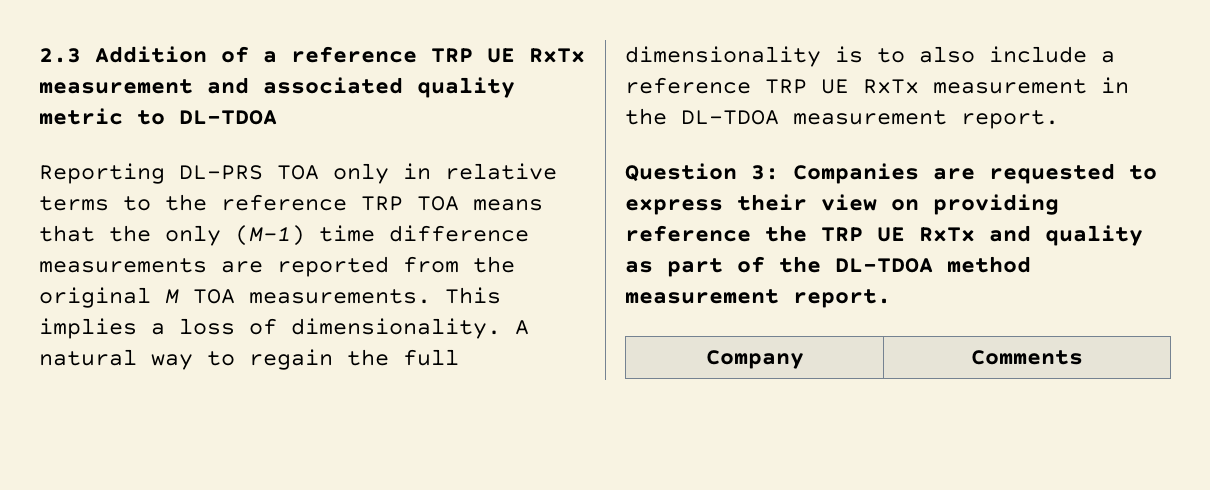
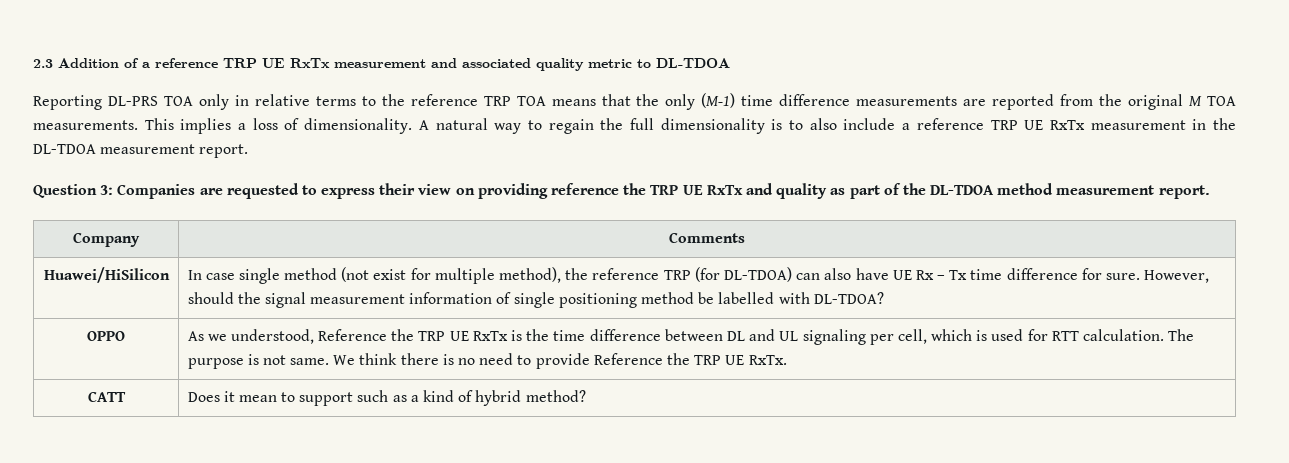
+ Huawei/HiSilicon | In case single method (not exist for multiple method), the reference TRP (for DL-TDOA) can also have UE Rx – Tx time difference for sure. However, should the signal measurement information of single positioning method be labelled with DL-TDOA?
+ OPPO | As we understood, Reference the TRP UE RxTx is the time difference between DL and UL signaling per cell, which is used for RTT calculation. The purpose is not same. We think there is no need to provide Reference the TRP UE RxTx.
+ CATT | Does it mean to support such as a kind of hybrid method?

